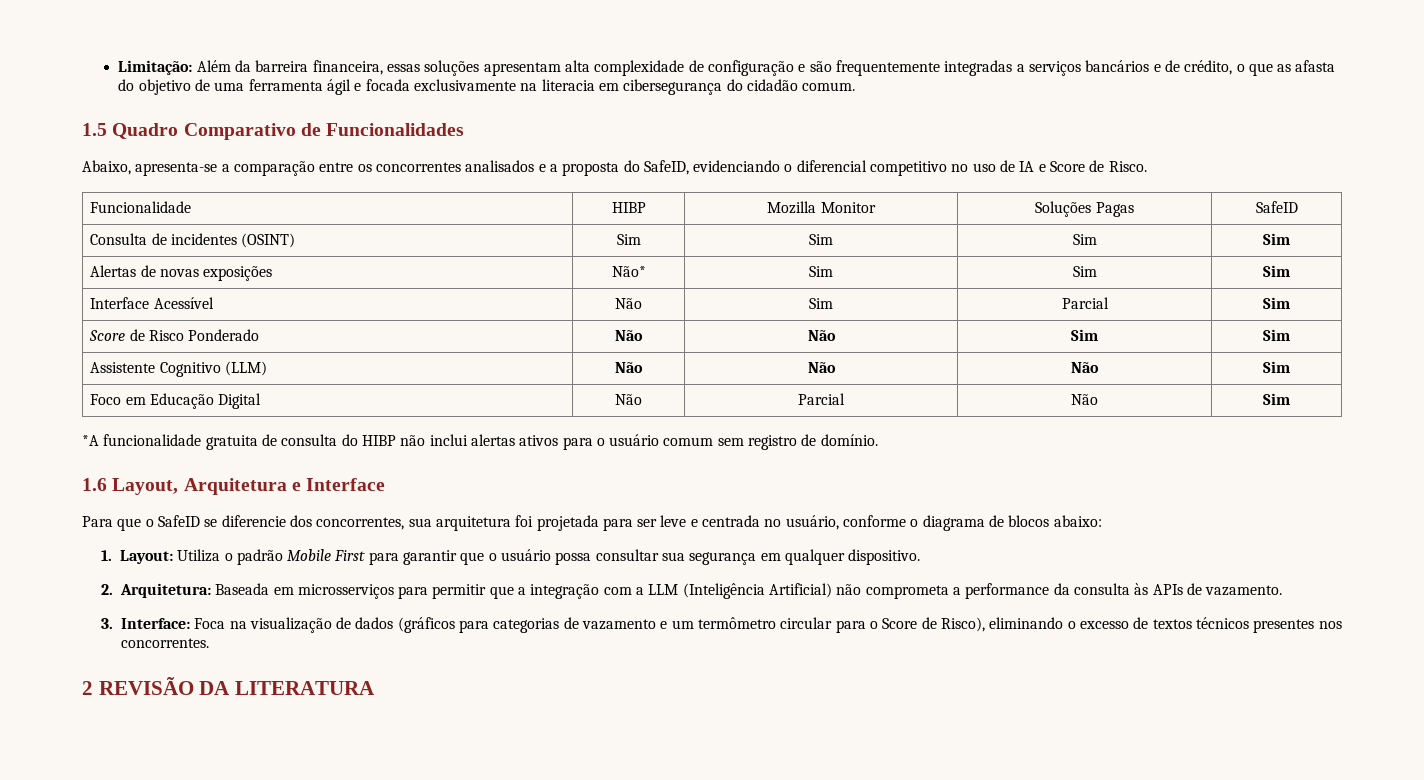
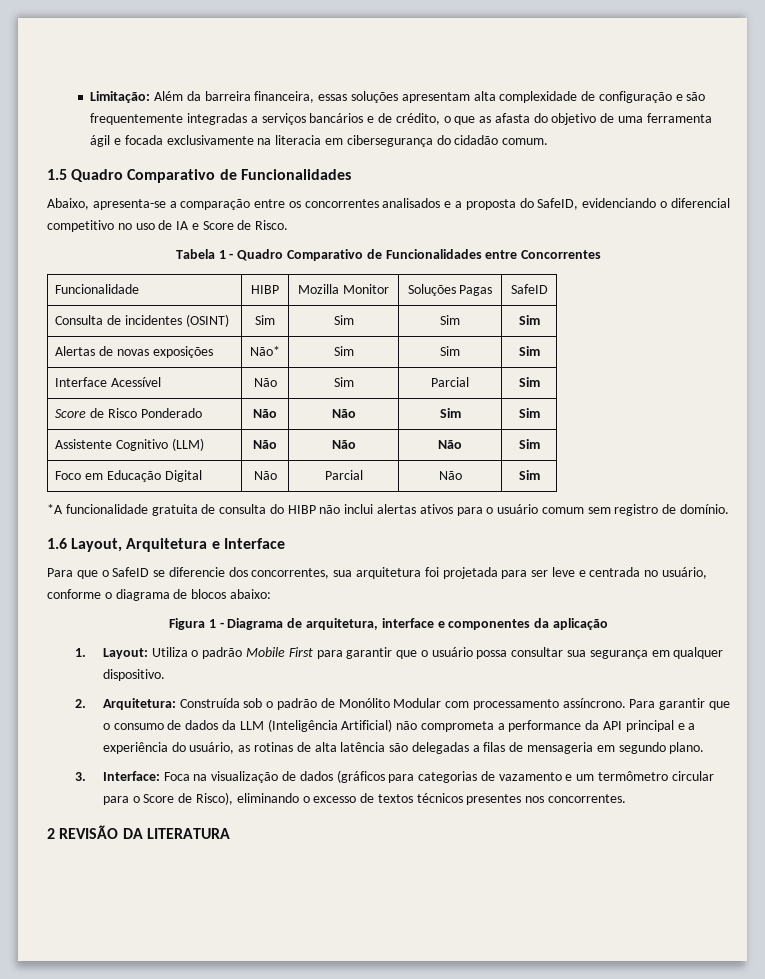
+ Tabela 1 - Quadro Comparativo de Funcionalidades entre Concorrentes
+ Figura 1 - Diagrama de arquitetura, interface e componentes da aplicação
- 2. Arquitetura: Baseada em microsserviços para permitir que a integração com a LLM (Inteligência Artificial) não comprometa a performance da consulta às APIs de vazamento.
+ 2. Arquitetura: Construída sob o padrão de Monólito Modular com processamento assíncrono. Para garantir que o consumo de dados da LLM (Inteligência Artificial) não comprometa a performance da API principal e a experiência do usuário, as rotinas de alta latência são delegadas a filas de mensageria em segundo plano.

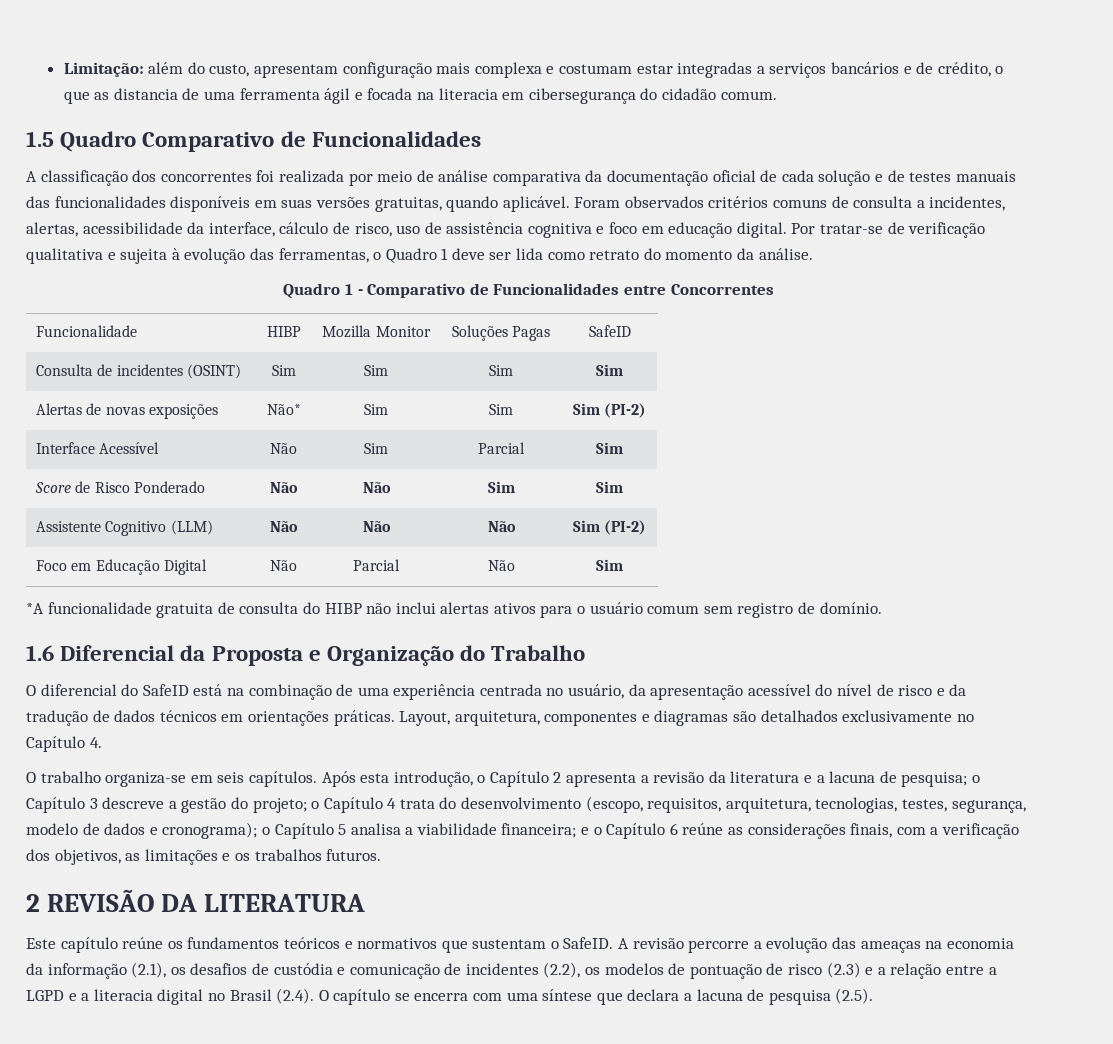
- Limitação: Além da barreira financeira, essas soluções apresentam alta complexidade de configuração e são frequentemente integradas a serviços bancários e de crédito, o que as afasta do objetivo de uma ferramenta ágil e focada exclusivamente na literacia em cibersegurança do cidadão comum.
+ Limitação: além do custo, apresentam configuração mais complexa e costumam estar integradas a serviços bancários e de crédito, o que as distancia de uma ferramenta ágil e focada na literacia em cibersegurança do cidadão comum.
- Abaixo, apresenta-se a comparação entre os concorrentes analisados e a proposta do SafeID, evidenciando o diferencial competitivo no uso de IA e Score de Risco.
- Tabela 1 - Quadro Comparativo de Funcionalidades entre Concorrentes
+ A classificação dos concorrentes foi realizada por meio de análise comparativa da documentação oficial de cada solução e de testes manuais das funcionalidades disponíveis em suas versões gratuitas, quando aplicável. Foram observados critérios comuns de consulta a incidentes, alertas, acessibilidade da interface, cálculo de risco, uso de assistência cognitiva e foco em educação digital. Por tratar-se de verificação qualitativa e sujeita à evolução das ferramentas, o Quadro 1 deve ser lida como retrato do momento da análise.
+ Quadro 1 - Comparativo de Funcionalidades entre Concorrentes
- Alertas de novas exposições | Não* | Sim | Sim | Sim
+ Alertas de novas exposições | Não* | Sim | Sim | Sim (PI-2)
- Assistente Cognitivo (LLM) | Não | Não | Não | Sim
+ Assistente Cognitivo (LLM) | Não | Não | Não | Sim (PI-2)
- 1.6 Layout, Arquitetura e Interface
- Para que o SafeID se diferencie dos concorrentes, sua arquitetura foi projetada para ser leve e centrada no usuário, conforme o diagrama de blocos abaixo:
- Figura 1 - Diagrama de arquitetura, interface e componentes da aplicação
- 1. Layout: Utiliza o padrão Mobile First para garantir que o usuário possa consultar sua segurança em qualquer dispositivo.
- 2. Arquitetura: Construída sob o padrão de Monólito Modular com processamento assíncrono. Para garantir que o consumo de dados da LLM (Inteligência Artificial) não comprometa a performance da API principal e a experiência do usuário, as rotinas de alta latência são delegadas a filas de mensageria em segundo plano.
- 3. Interface: Foca na visualização de dados (gráficos para categorias de vazamento e um termômetro circular para o Score de Risco), eliminando o excesso de textos técnicos presentes nos concorrentes.
+ 1.6 Diferencial da Proposta e Organização do Trabalho
+ O diferencial do SafeID está na combinação de uma experiência centrada no usuário, da apresentação acessível do nível de risco e da tradução de dados técnicos em orientações práticas. Layout, arquitetura, componentes e diagramas são detalhados exclusivamente no Capítulo 4.
+ O trabalho organiza-se em seis capítulos. Após esta introdução, o Capítulo 2 apresenta a revisão da literatura e a lacuna de pesquisa; o Capítulo 3 descreve a gestão do projeto; o Capítulo 4 trata do desenvolvimento (escopo, requisitos, arquitetura, tecnologias, testes, segurança, modelo de dados e cronograma); o Capítulo 5 analisa a viabilidade financeira; e o Capítulo 6 reúne as considerações finais, com a verificação dos objetivos, as limitações e os trabalhos futuros.
  2 REVISÃO DA LITERATURA
+ Este capítulo reúne os fundamentos teóricos e normativos que sustentam o SafeID. A revisão percorre a evolução das ameaças na economia da informação (2.1), os desafios de custódia e comunicação de incidentes (2.2), os modelos de pontuação de risco (2.3) e a relação entre a LGPD e a literacia digital no Brasil (2.4). O capítulo se encerra com uma síntese que declara a lacuna de pesquisa (2.5).

